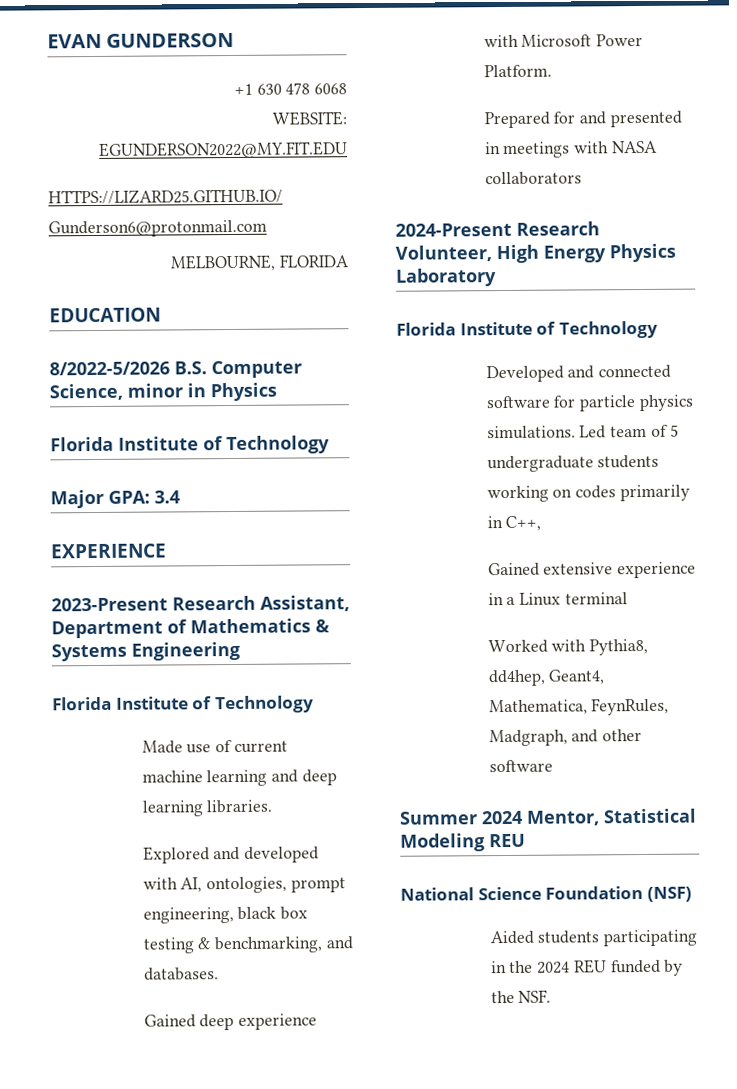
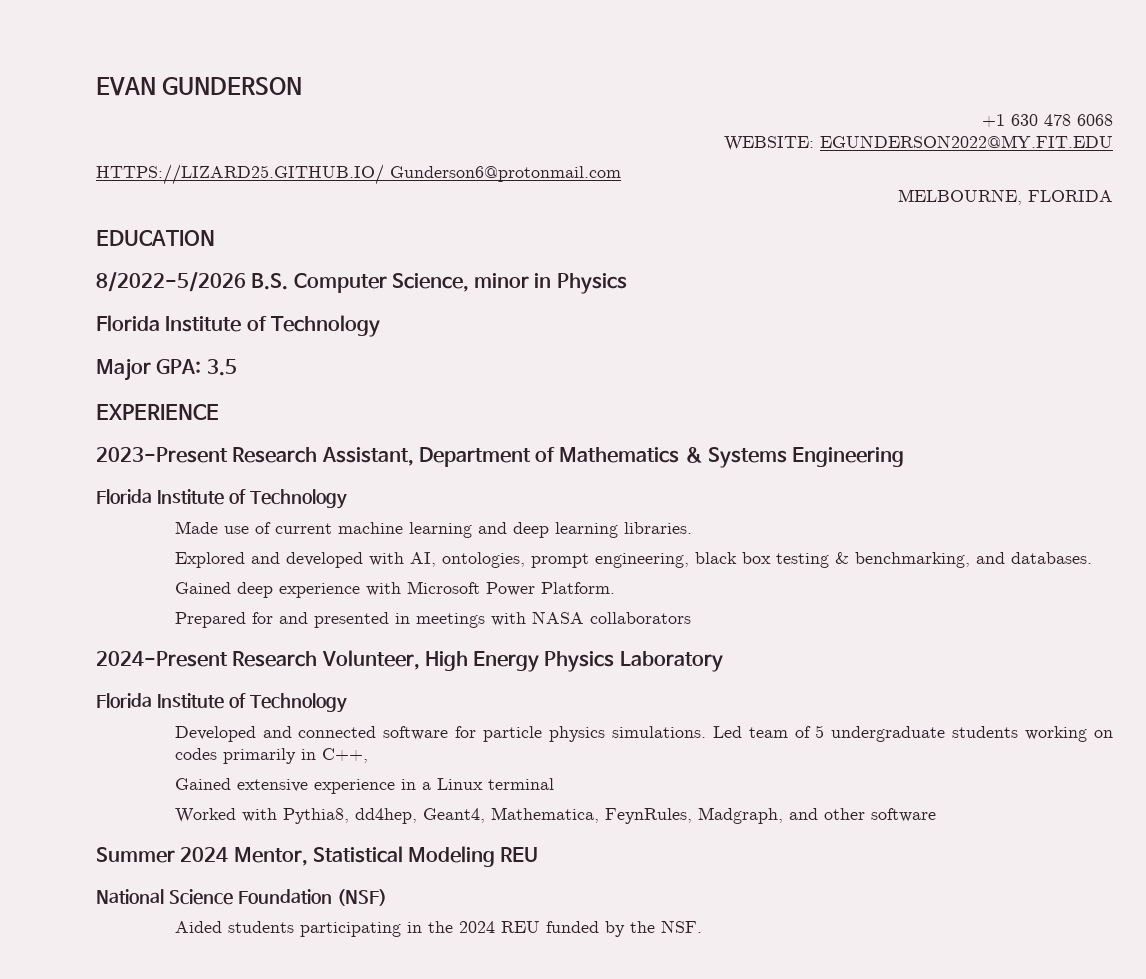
- Major GPA: 3.4
+ Major GPA: 3.5

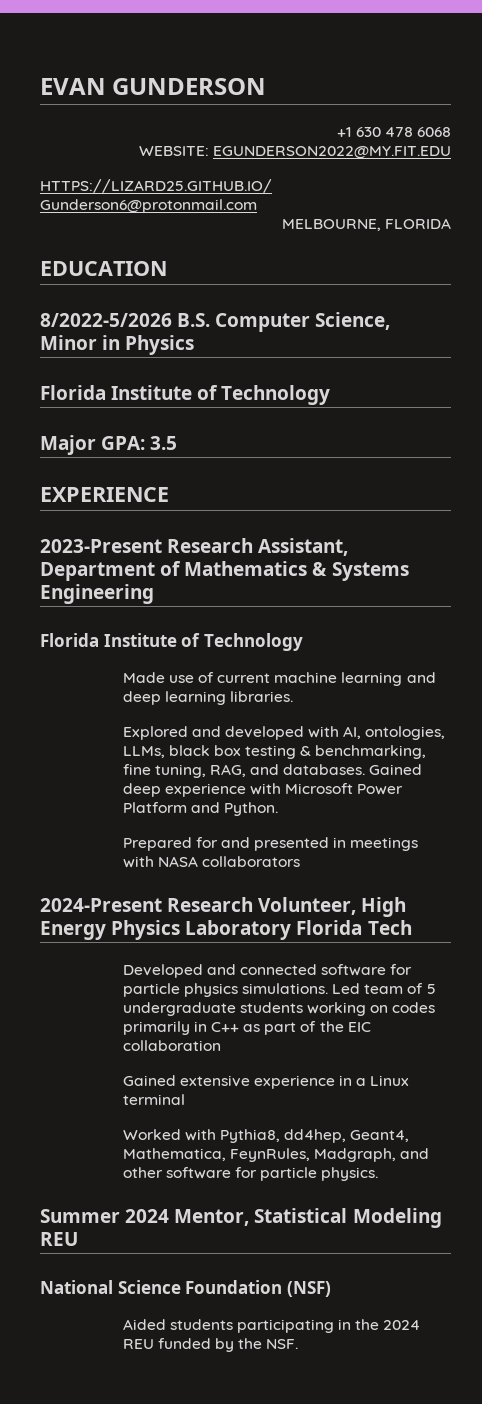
- 8/2022-5/2026 B.S. Computer Science, minor in Physics
+ 8/2022-5/2026 B.S. Computer Science, Minor in Physics
- Explored and developed with AI, ontologies, prompt engineering, black box testing & benchmarking, and databases.
- Gained deep experience with Microsoft Power Platform.
+ Explored and developed with AI, ontologies, LLMs, black box testing & benchmarking, fine tuning, RAG, and databases. Gained deep experience with Microsoft Power Platform and Python.
- 2024-Present Research Volunteer, High Energy Physics Laboratory
- Florida Institute of Technology
+ 2024-Present Research Volunteer, High Energy Physics Laboratory Florida Tech
- Led team of 5 undergraduate students working on codes primarily in C++,
+ Led team of 5 undergraduate students working on codes primarily in C++ as part of the EIC collaboration
- Worked with Pythia8, dd4hep, Geant4, Mathematica, FeynRules, Madgraph, and other software
+ Worked with Pythia8, dd4hep, Geant4, Mathematica, FeynRules, Madgraph, and other software for particle physics.

